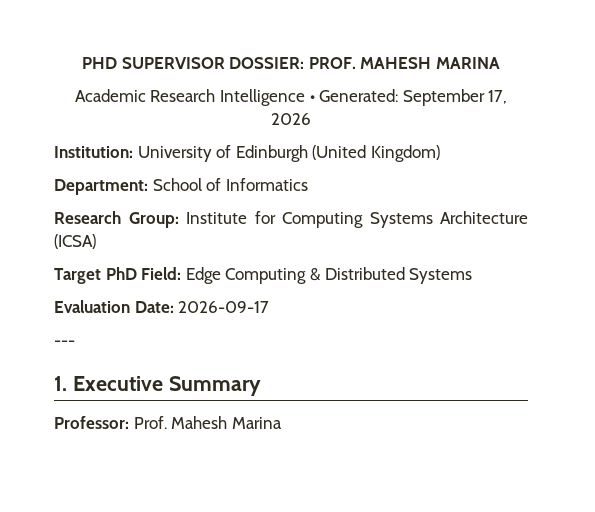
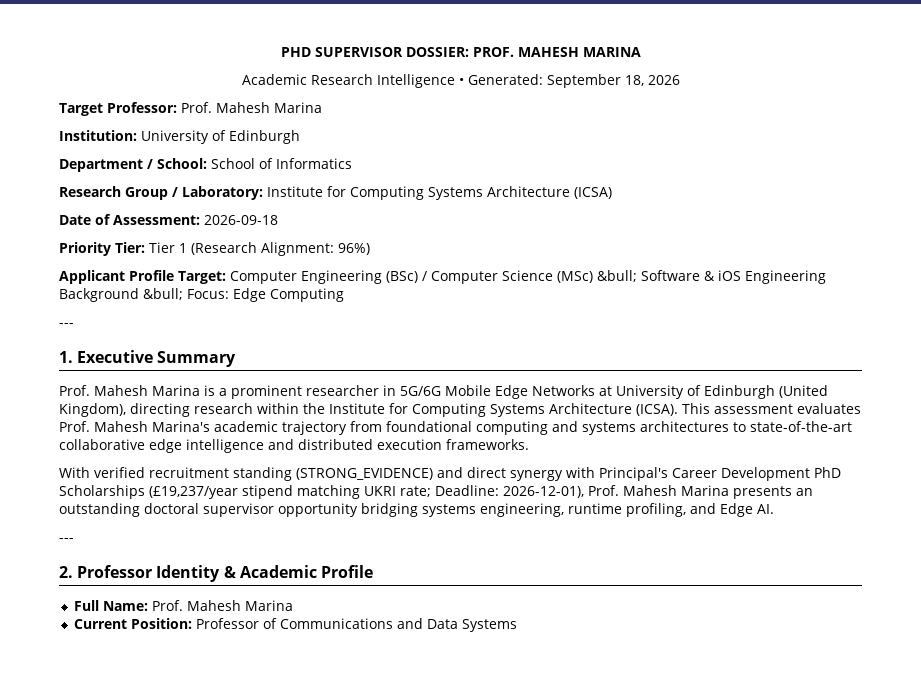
- Academic Research Intelligence • Generated: September 17, 2026
+ Academic Research Intelligence • Generated: September 18, 2026
+ Target Professor: Prof. Mahesh Marina
- Institution: University of Edinburgh (United Kingdom)
- Department: School of Informatics
+ Institution: University of Edinburgh
+ Department / School: School of Informatics
- Research Group: Institute for Computing Systems Architecture (ICSA)
+ Research Group / Laboratory: Institute for Computing Systems Architecture (ICSA)
- Target PhD Field: Edge Computing & Distributed Systems
- Evaluation Date: 2026-09-17
+ Date of Assessment: 2026-09-18
+ Priority Tier: Tier 1 (Research Alignment: 96%)
+ Applicant Profile Target: Computer Engineering (BSc) / Computer Science (MSc) &bull; Software & iOS Engineering Background &bull; Focus: Edge Computing
- Professor: Prof. Mahesh Marina
+ Prof. Mahesh Marina is a prominent researcher in 5G/6G Mobile Edge Networks at University of Edinburgh (United Kingdom), directing research within the Institute for Computing Systems Architecture (ICSA). This assessment evaluates Prof. Mahesh Marina's academic trajectory from foundational computing and systems architectures to state-of-the-art collaborative edge intelligence and distributed execution frameworks.
+ With verified recruitment standing (STRONG_EVIDENCE) and direct synergy with Principal's Career Development PhD Scholarships (£19,237/year stipend matching UKRI rate; Deadline: 2026-12-01), Prof. Mahesh Marina presents an outstanding doctoral supervisor opportunity bridging systems engineering, runtime profiling, and Edge AI.
+ ---
+ 2. Professor Identity & Academic Profile
+ Full Name: Prof. Mahesh Marina
+ Current Position: Professor of Communications and Data Systems

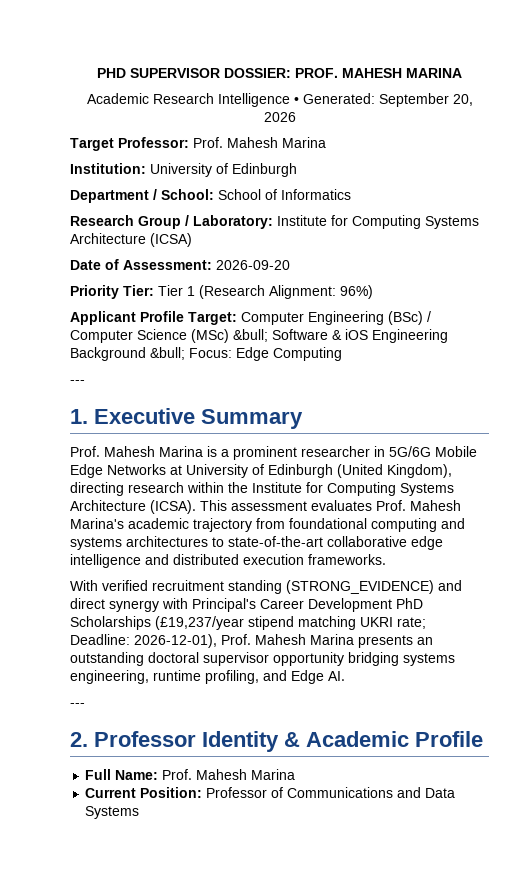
- Academic Research Intelligence • Generated: September 18, 2026
+ Academic Research Intelligence • Generated: September 20, 2026
- Date of Assessment: 2026-09-18
+ Date of Assessment: 2026-09-20

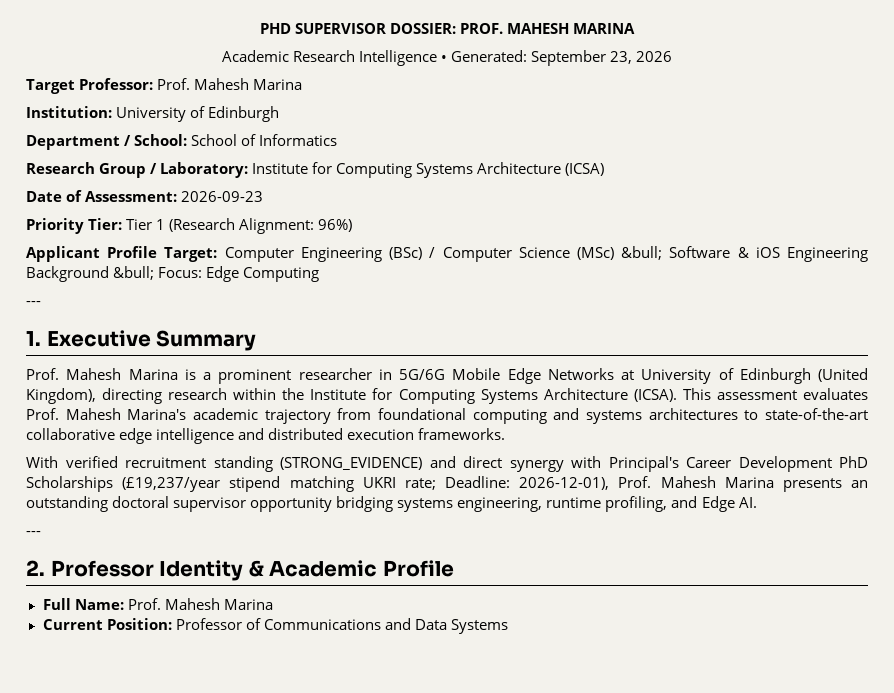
- Academic Research Intelligence • Generated: September 20, 2026
+ Academic Research Intelligence • Generated: September 23, 2026
- Date of Assessment: 2026-09-20
+ Date of Assessment: 2026-09-23

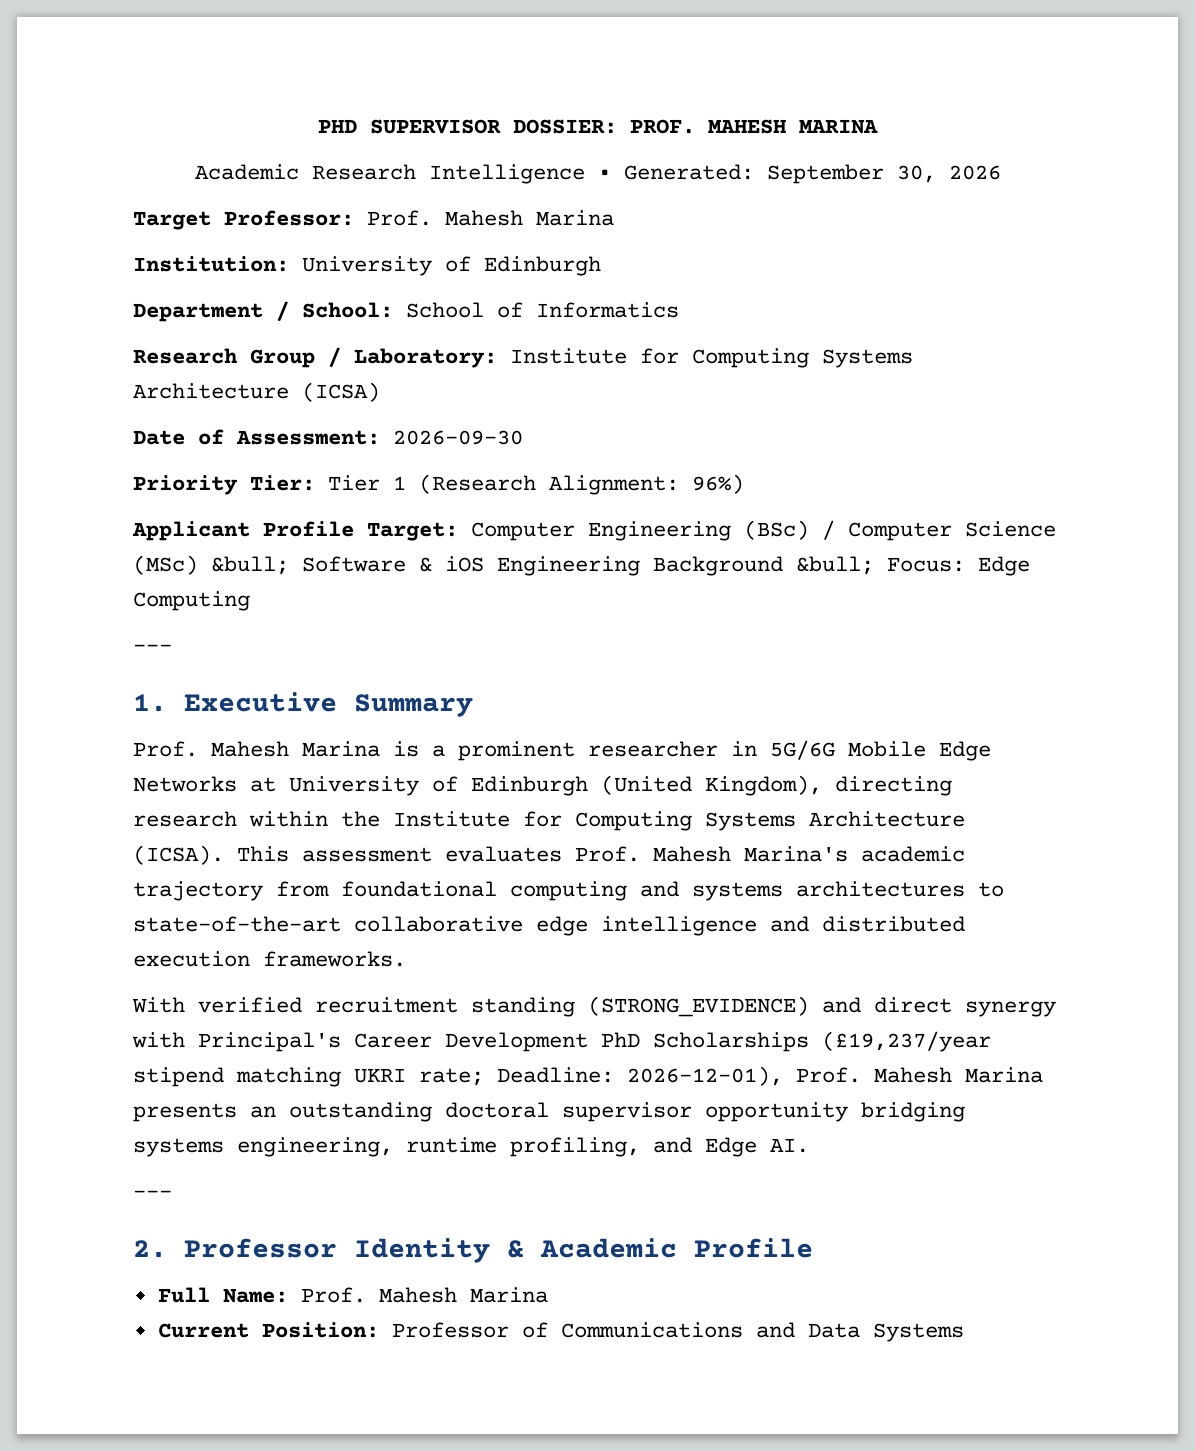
- Academic Research Intelligence • Generated: September 23, 2026
+ Academic Research Intelligence • Generated: September 30, 2026
- Date of Assessment: 2026-09-23
+ Date of Assessment: 2026-09-30

